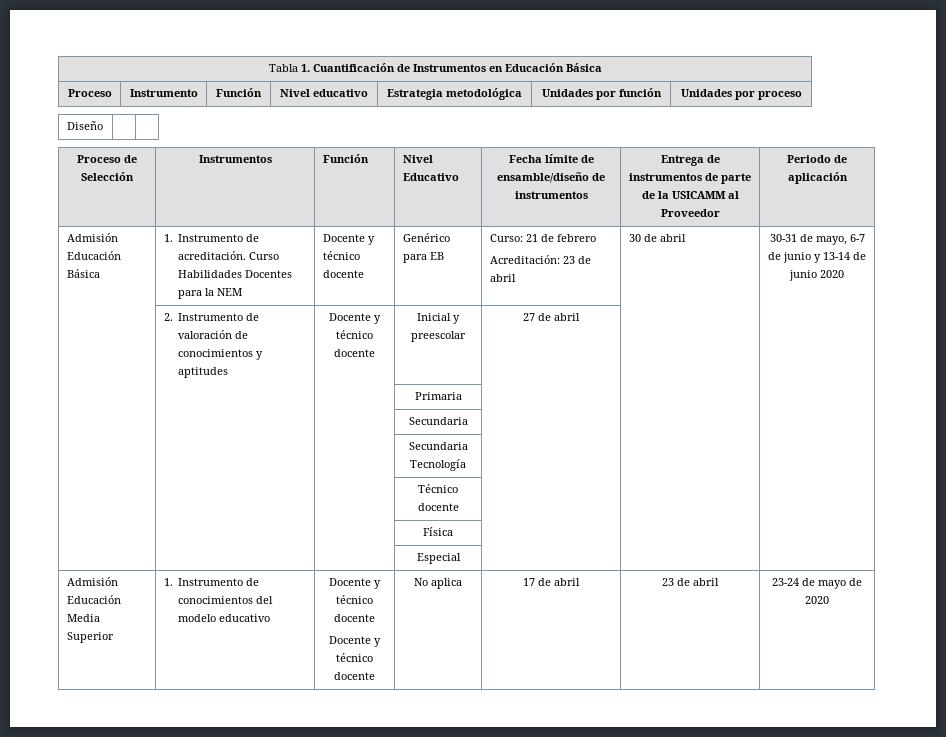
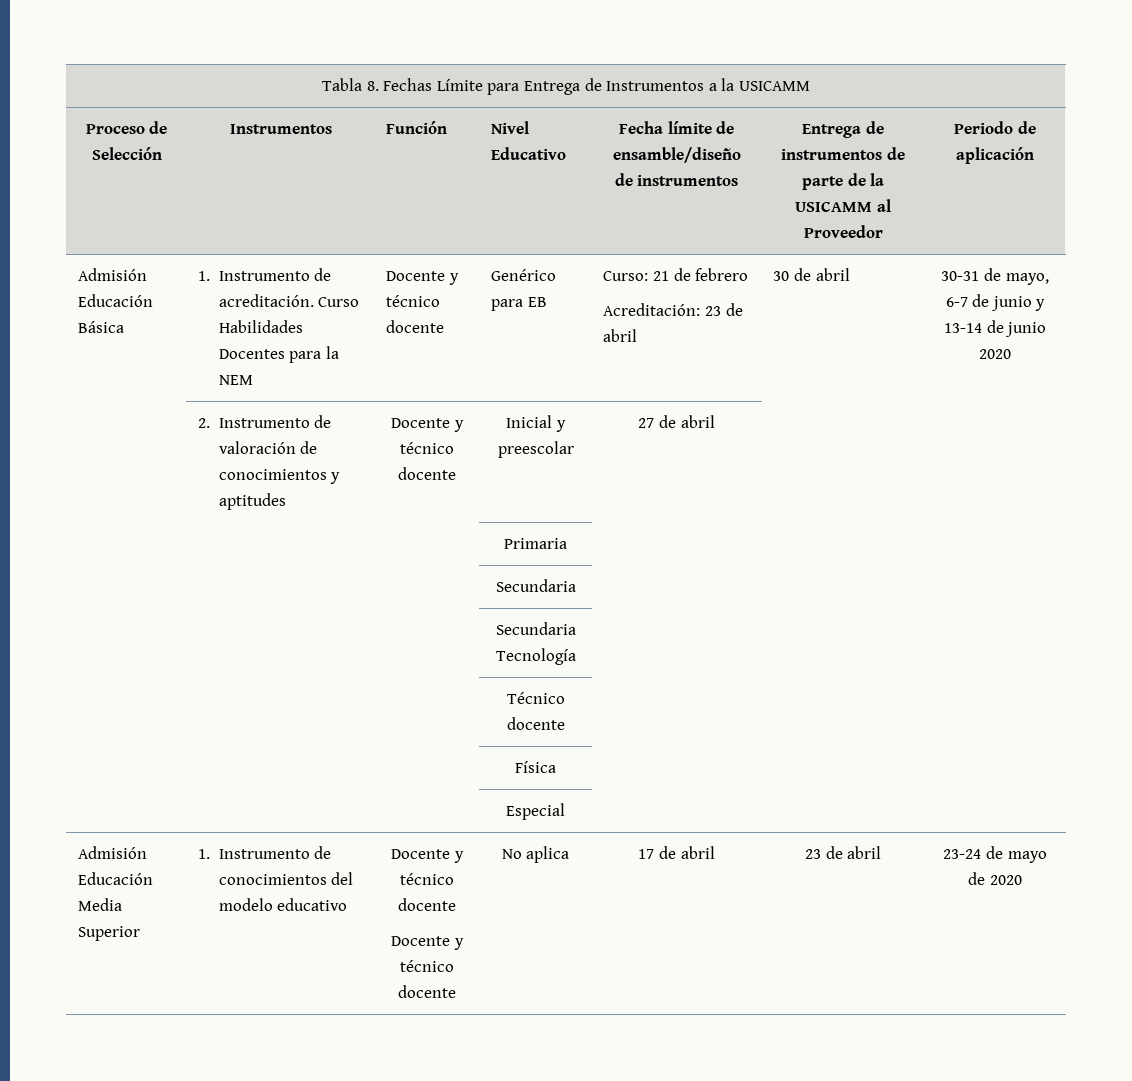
- Tabla 1. Cuantificación de Instrumentos en Educación Básica
- Proceso | Instrumento | Función | Nivel educativo | Estrategia metodológica | Unidades por función | Unidades por proceso
- Diseño | |
+ Tabla 8. Fechas Límite para Entrega de Instrumentos a la USICAMM

